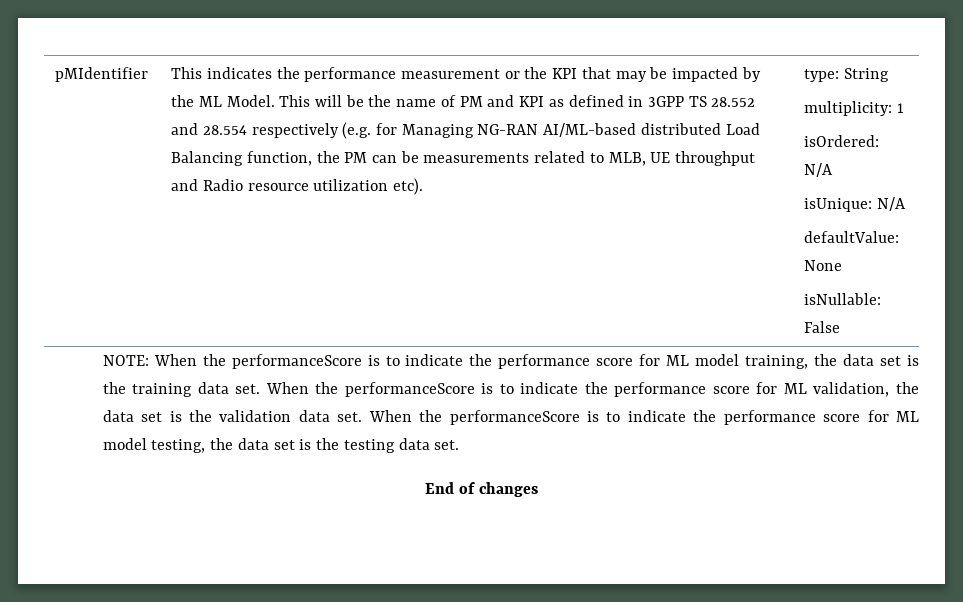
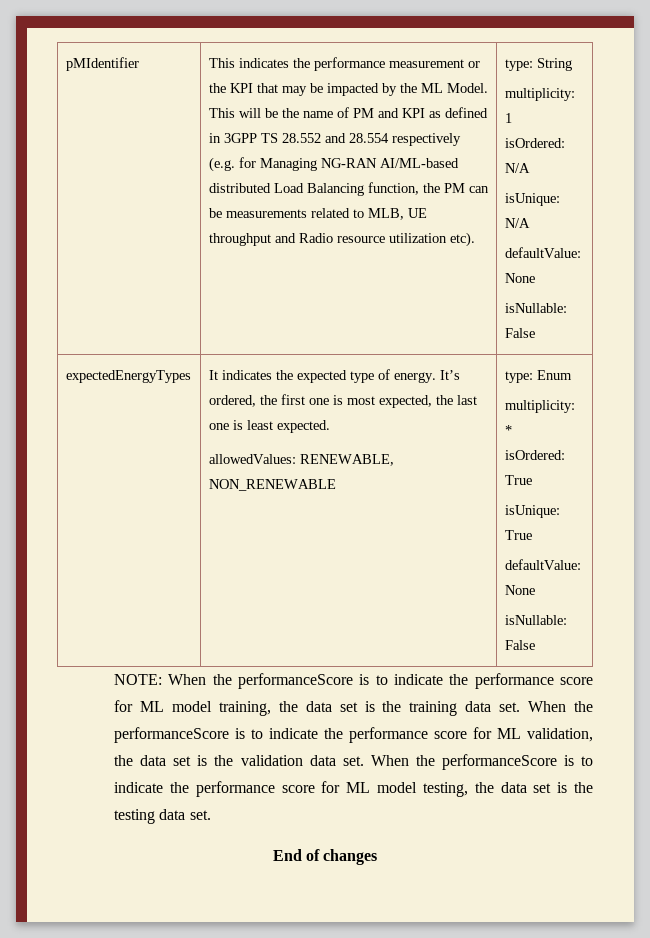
+ expectedEnergyTypes | It indicates the expected type of energy. It’s ordered, the first one is most expected, the last one is least expected.
+ allowedValues: RENEWABLE, NON_RENEWABLE | type: Enum
+ multiplicity: *
+ isOrdered: True
+ isUnique: True
+ defaultValue: None
+ isNullable: False

